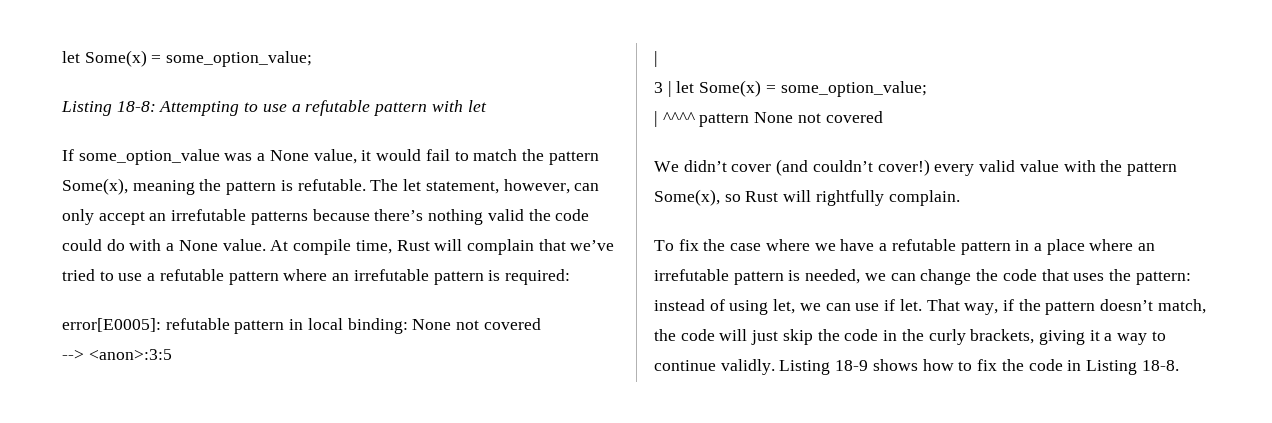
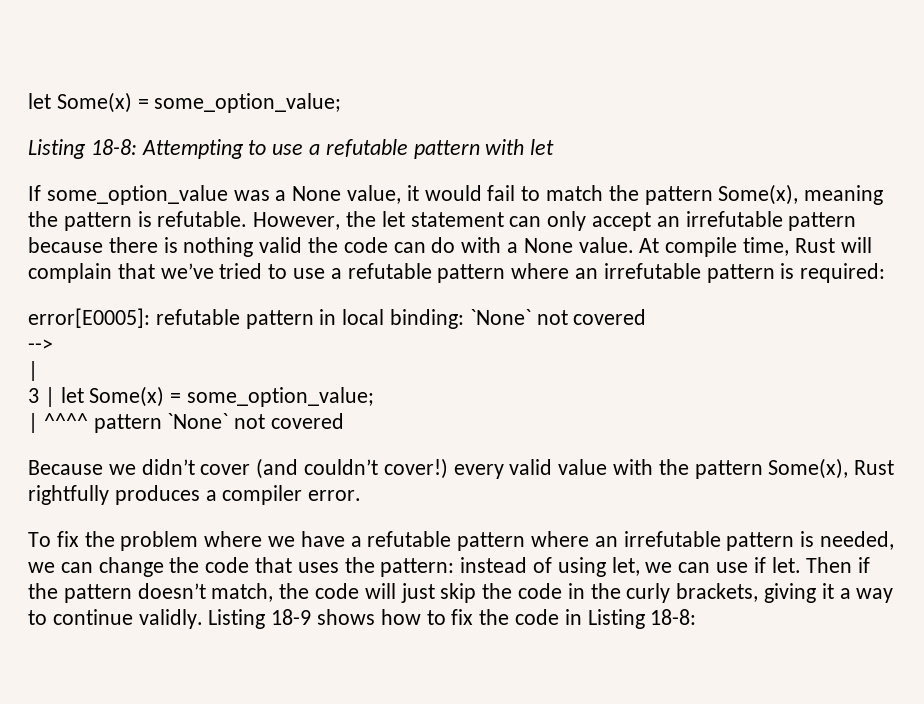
- The let statement, however, can only accept an irrefutable patterns because there’s nothing valid the code could do with a None value.
+ However, the let statement can only accept an irrefutable pattern because there is nothing valid the code can do with a None value.
- error[E0005]: refutable pattern in local binding: None not covered
+ error[E0005]: refutable pattern in local binding: `None` not covered
- --> <anon>:3:5
+ -->
- | ^^^^ pattern None not covered
- We didn’t cover (and couldn’t cover!) every valid value with the pattern Some(x), so Rust will rightfully complain.
+ | ^^^^ pattern `None` not covered
+ Because we didn’t cover (and couldn’t cover!) every valid value with the pattern Some(x), Rust rightfully produces a compiler error.
- To fix the case where we have a refutable pattern in a place where an irrefutable pattern is needed, we can change the code that uses the pattern: instead of using let, we can use if let.
+ To fix the problem where we have a refutable pattern where an irrefutable pattern is needed, we can change the code that uses the pattern: instead of using let, we can use if let.
- That way, if the pattern doesn’t match, the code will just skip the code in the curly brackets, giving it a way to continue validly.
+ Then if the pattern doesn’t match, the code will just skip the code in the curly brackets, giving it a way to continue validly.
- Listing 18-9 shows how to fix the code in Listing 18-8.
+ Listing 18-9 shows how to fix the code in Listing 18-8:

